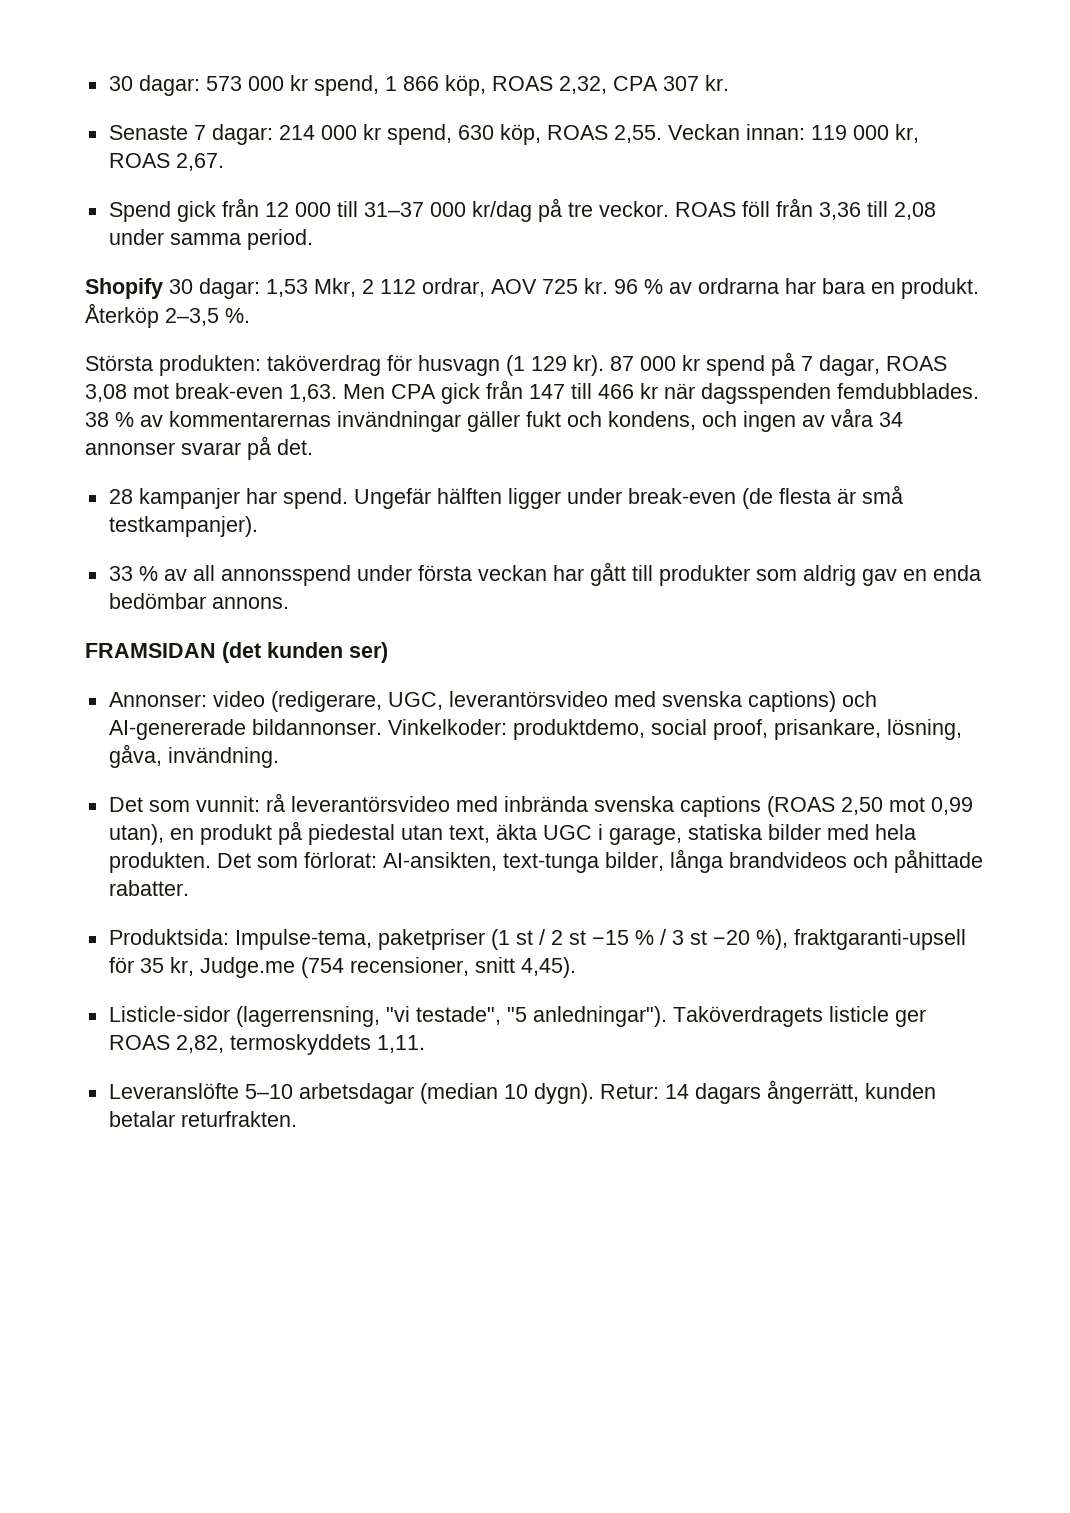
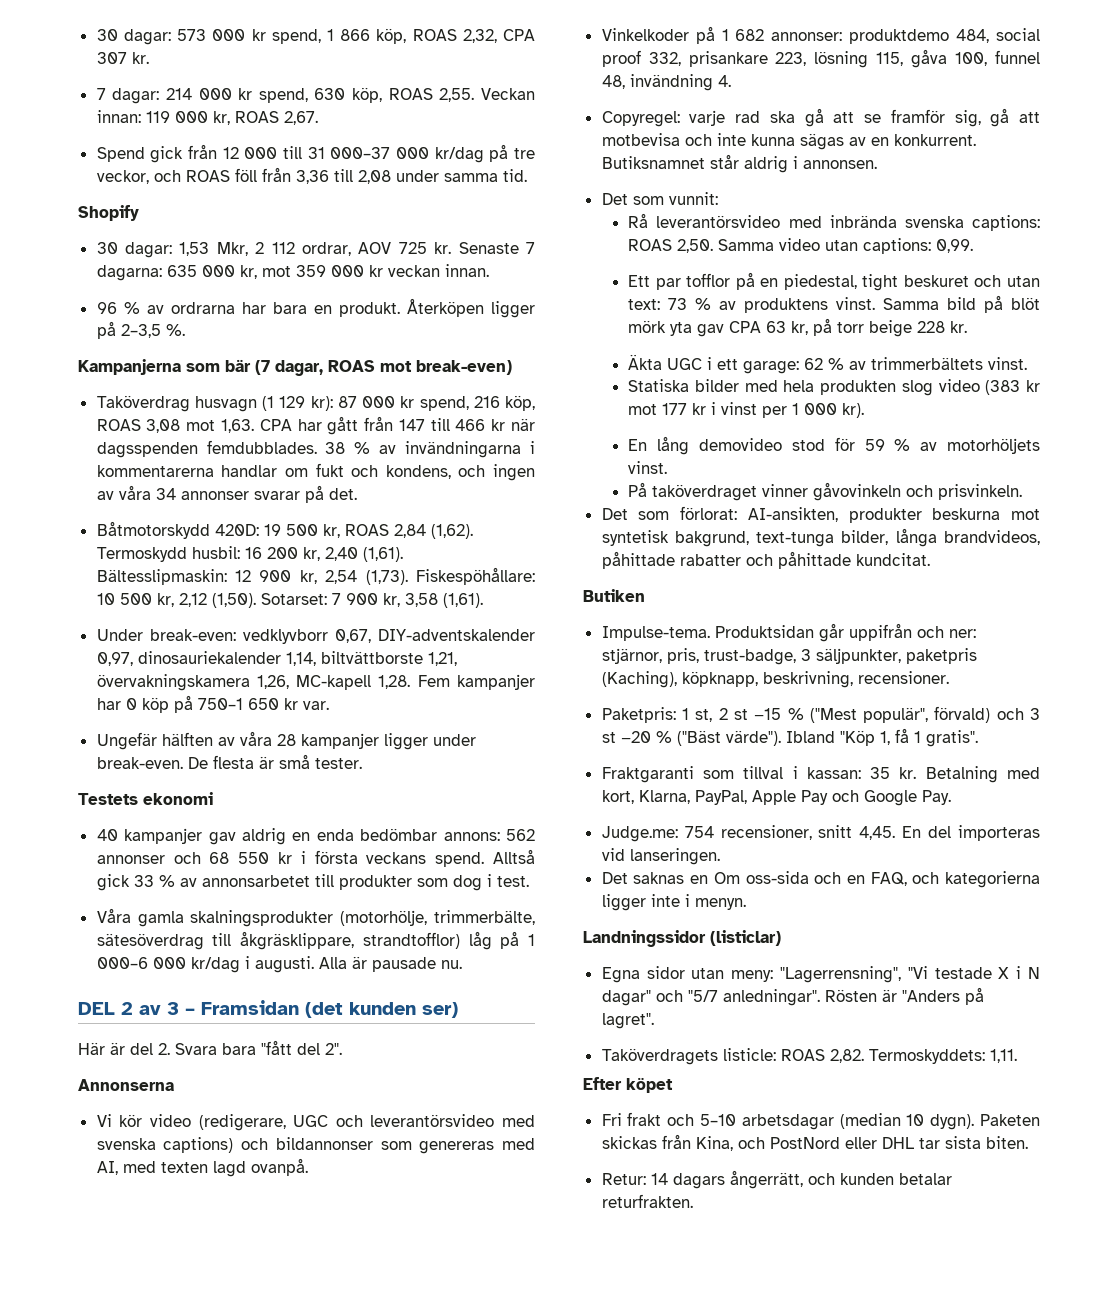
- Senaste 7 dagar: 214 000 kr spend, 630 köp, ROAS 2,55.
+ 7 dagar: 214 000 kr spend, 630 köp, ROAS 2,55.
- Spend gick från 12 000 till 31–37 000 kr/dag på tre veckor. ROAS föll från 3,36 till 2,08 under samma period.
+ Spend gick från 12 000 till 31 000–37 000 kr/dag på tre veckor, och ROAS föll från 3,36 till 2,08 under samma tid.
- Shopify 30 dagar: 1,53 Mkr, 2 112 ordrar, AOV 725 kr. 96 % av ordrarna har bara en produkt.
+ Shopify
+ 30 dagar: 1,53 Mkr, 2 112 ordrar, AOV 725 kr. Senaste 7 dagarna: 635 000 kr, mot 359 000 kr veckan innan.
+ 96 % av ordrarna har bara en produkt.
- Återköp 2–3,5 %.
+ Återköpen ligger på 2–3,5 %.
- Största produkten: taköverdrag för husvagn (1 129 kr). 87 000 kr spend på 7 dagar, ROAS 3,08 mot break-even 1,63. Men CPA gick från 147 till 466 kr när dagsspenden femdubblades.
+ Kampanjerna som bär (7 dagar, ROAS mot break-even)
+ Taköverdrag husvagn (1 129 kr): 87 000 kr spend, 216 köp, ROAS 3,08 mot 1,63. CPA har gått från 147 till 466 kr när dagsspenden femdubblades.
- 38 % av kommentarernas invändningar gäller fukt och kondens, och ingen av våra 34 annonser svarar på det.
+ 38 % av invändningarna i kommentarerna handlar om fukt och kondens, och ingen av våra 34 annonser svarar på det.
- 28 kampanjer har spend. Ungefär hälften ligger under break-even (de flesta är små testkampanjer).
- 33 % av all annonsspend under första veckan har gått till produkter som aldrig gav en enda bedömbar annons.
- FRAMSIDAN (det kunden ser)
- Annonser: video (redigerare, UGC, leverantörsvideo med svenska captions) och AI-genererade bildannonser. Vinkelkoder: produktdemo, social proof, prisankare, lösning, gåva, invändning.
+ Båtmotorskydd 420D: 19 500 kr, ROAS 2,84 (1,62). Termoskydd husbil: 16 200 kr, 2,40 (1,61). Bältesslipmaskin: 12 900 kr, 2,54 (1,73). Fiskespöhållare: 10 500 kr, 2,12 (1,50). Sotarset: 7 900 kr, 3,58 (1,61).
+ Under break-even: vedklyvborr 0,67, DIY-adventskalender 0,97, dinosauriekalender 1,14, biltvättborste 1,21, övervakningskamera 1,26, MC-kapell 1,28. Fem kampanjer har 0 köp på 750–1 650 kr var.
+ Ungefär hälften av våra 28 kampanjer ligger under break-even. De flesta är små tester.
+ Testets ekonomi
+ 40 kampanjer gav aldrig en enda bedömbar annons: 562 annonser och 68 550 kr i första veckans spend. Alltså gick 33 % av annonsarbetet till produkter som dog i test.
+ Våra gamla skalningsprodukter (motorhölje, trimmerbälte, sätesöverdrag till åkgräsklippare, strandtofflor) låg på 1 000–6 000 kr/dag i augusti. Alla är pausade nu.
+ DEL 2 av 3 – Framsidan (det kunden ser)
+ Här är del 2. Svara bara "fått del 2".
+ Annonserna
+ Vi kör video (redigerare, UGC och leverantörsvideo med svenska captions) och bildannonser som genereras med AI, med texten lagd ovanpå.
+ Vinkelkoder på 1 682 annonser: produktdemo 484, social proof 332, prisankare 223, lösning 115, gåva 100, funnel 48, invändning 4.
+ Copyregel: varje rad ska gå att se framför sig, gå att motbevisa och inte kunna sägas av en konkurrent. Butiksnamnet står aldrig i annonsen.
- Det som vunnit: rå leverantörsvideo med inbrända svenska captions (ROAS 2,50 mot 0,99 utan), en produkt på piedestal utan text, äkta UGC i garage, statiska bilder med hela produkten. Det som förlorat: AI-ansikten, text-tunga bilder, långa brandvideos och påhittade rabatter.
- Produktsida: Impulse-tema, paketpriser (1 st / 2 st −15 % / 3 st −20 %), fraktgaranti-upsell för 35 kr, Judge.me (754 recensioner, snitt 4,45).
- Listicle-sidor (lagerrensning, "vi testade", "5 anledningar"). Taköverdragets listicle ger ROAS 2,82, termoskyddets 1,11.
- Leveranslöfte 5–10 arbetsdagar (median 10 dygn). Retur: 14 dagars ångerrätt, kunden betalar returfrakten.
+ Det som vunnit:
+ Rå leverantörsvideo med inbrända svenska captions: ROAS 2,50. Samma video utan captions: 0,99.
+ Ett par tofflor på en piedestal, tight beskuret och utan text: 73 % av produktens vinst. Samma bild på blöt mörk yta gav CPA 63 kr, på torr beige 228 kr.
+ Äkta UGC i ett garage: 62 % av trimmerbältets vinst.
+ Statiska bilder med hela produkten slog video (383 kr mot 177 kr i vinst per 1 000 kr).
+ En lång demovideo stod för 59 % av motorhöljets vinst.
+ På taköverdraget vinner gåvovinkeln och prisvinkeln.
+ Det som förlorat: AI-ansikten, produkter beskurna mot syntetisk bakgrund, text-tunga bilder, långa brandvideos, påhittade rabatter och påhittade kundcitat.
+ Butiken
+ Impulse-tema. Produktsidan går uppifrån och ner: stjärnor, pris, trust-badge, 3 säljpunkter, paketpris (Kaching), köpknapp, beskrivning, recensioner.
+ Paketpris: 1 st, 2 st −15 % ("Mest populär", förvald) och 3 st −20 % ("Bäst värde"). Ibland "Köp 1, få 1 gratis".
+ Fraktgaranti som tillval i kassan: 35 kr. Betalning med kort, Klarna, PayPal, Apple Pay och Google Pay.
+ Judge.me: 754 recensioner, snitt 4,45. En del importeras vid lanseringen.
+ Det saknas en Om oss-sida och en FAQ, och kategorierna ligger inte i menyn.
+ Landningssidor (listiclar)
+ Egna sidor utan meny: "Lagerrensning", "Vi testade X i N dagar" och "5/7 anledningar". Rösten är "Anders på lagret".
+ Taköverdragets listicle: ROAS 2,82. Termoskyddets: 1,11.
+ Efter köpet
+ Fri frakt och 5–10 arbetsdagar (median 10 dygn). Paketen skickas från Kina, och PostNord eller DHL tar sista biten.
+ Retur: 14 dagars ångerrätt, och kunden betalar returfrakten.

